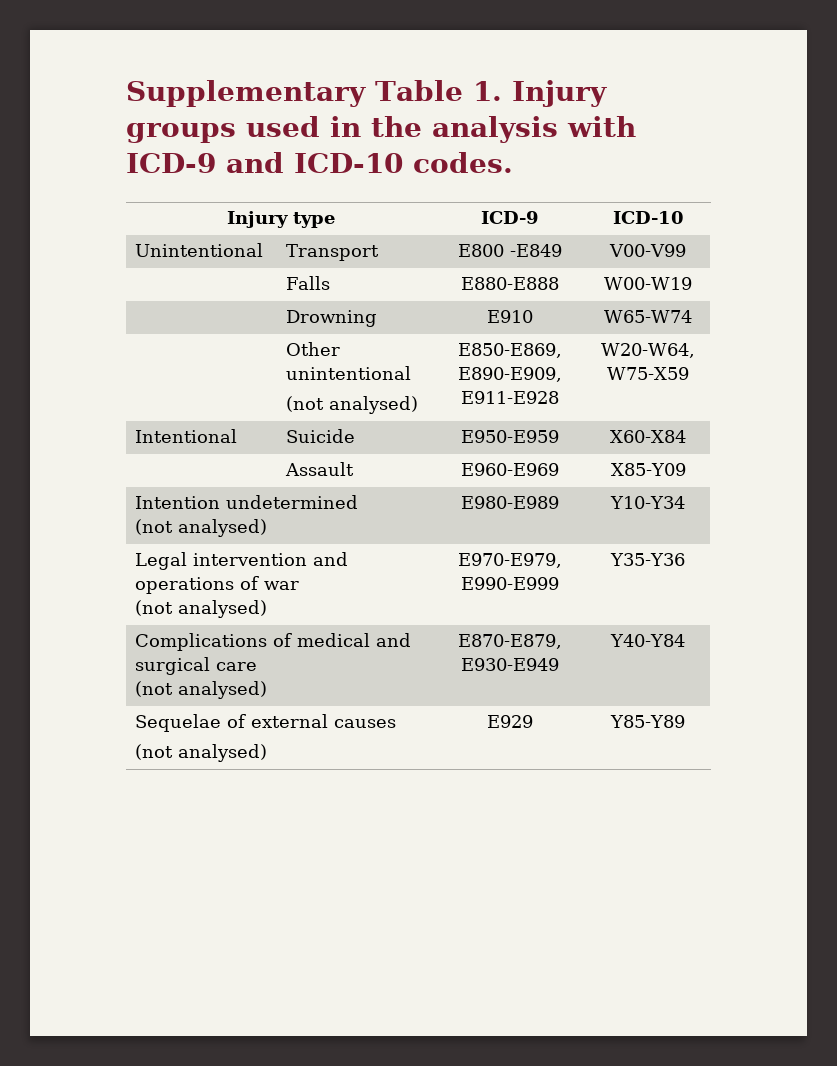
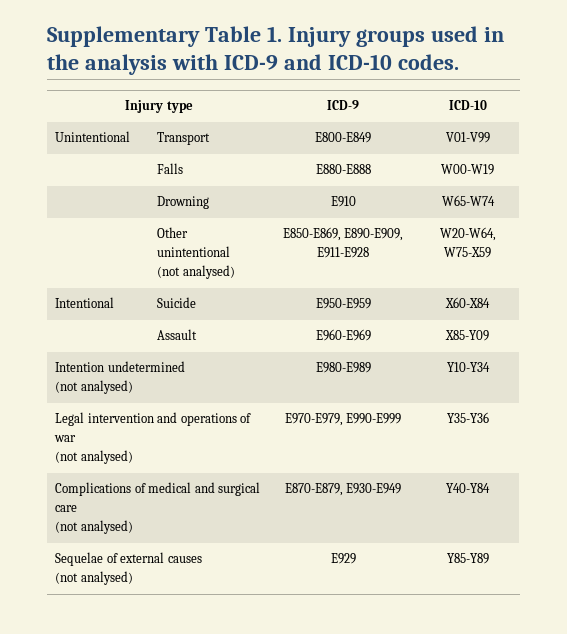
- Unintentional | Transport | E800 -E849 | V00-V99
+ Unintentional | Transport | E800-E849 | V01-V99

